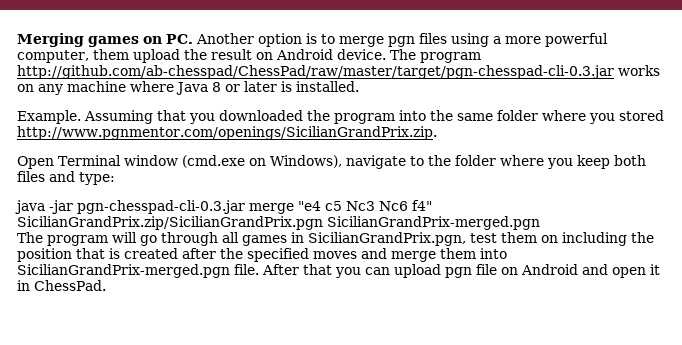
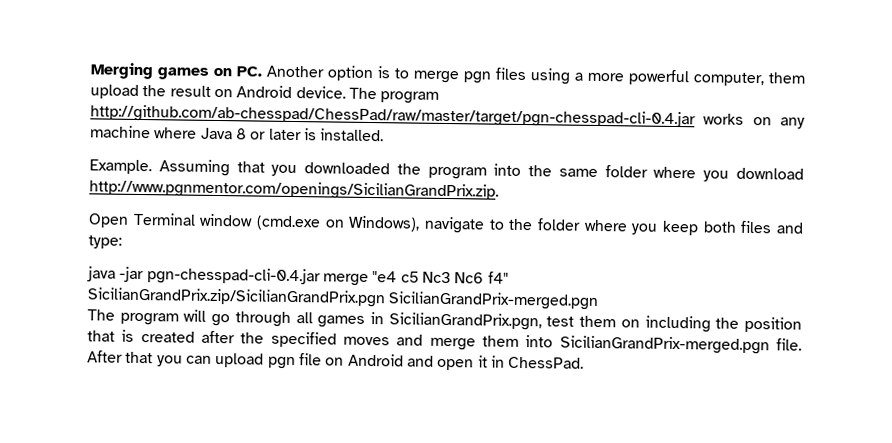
- The program http://github.com/ab-chesspad/ChessPad/raw/master/target/pgn-chesspad-cli-0.3.jar works on any machine where Java 8 or later is installed.
+ The program http://github.com/ab-chesspad/ChessPad/raw/master/target/pgn-chesspad-cli-0.4.jar works on any machine where Java 8 or later is installed.
- Assuming that you downloaded the program into the same folder where you stored http://www.pgnmentor.com/openings/SicilianGrandPrix.zip.
+ Assuming that you downloaded the program into the same folder where you download http://www.pgnmentor.com/openings/SicilianGrandPrix.zip.
- java -jar pgn-chesspad-cli-0.3.jar merge "e4 c5 Nc3 Nc6 f4" SicilianGrandPrix.zip/SicilianGrandPrix.pgn SicilianGrandPrix-merged.pgn
+ java -jar pgn-chesspad-cli-0.4.jar merge "e4 c5 Nc3 Nc6 f4" SicilianGrandPrix.zip/SicilianGrandPrix.pgn SicilianGrandPrix-merged.pgn

